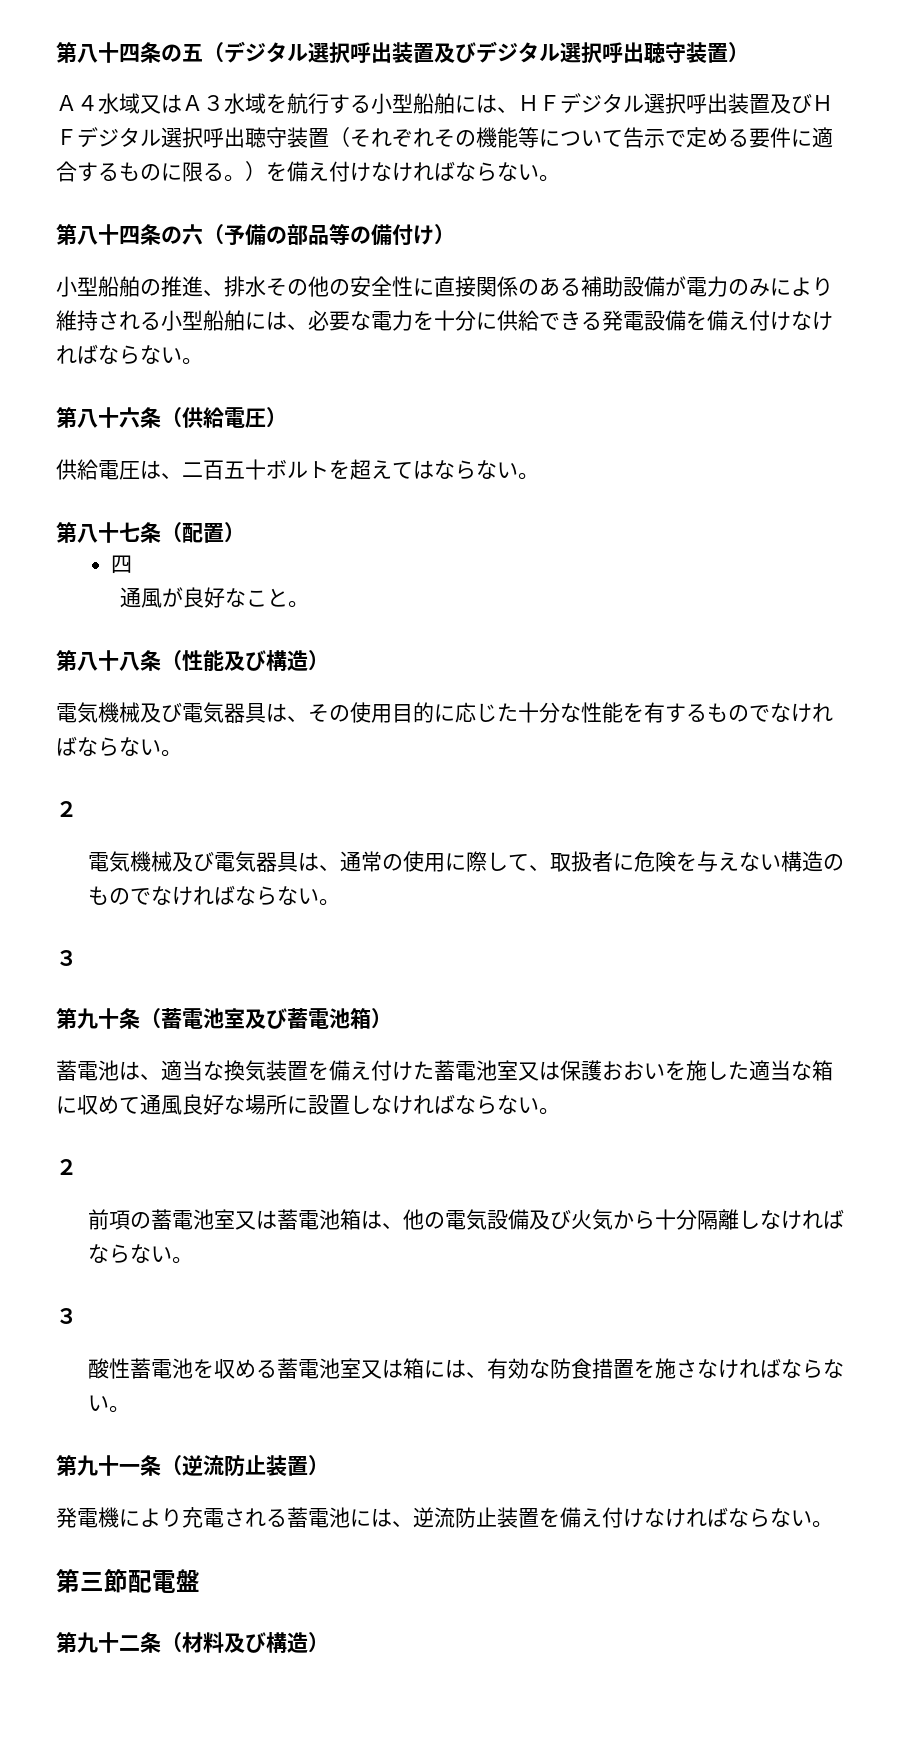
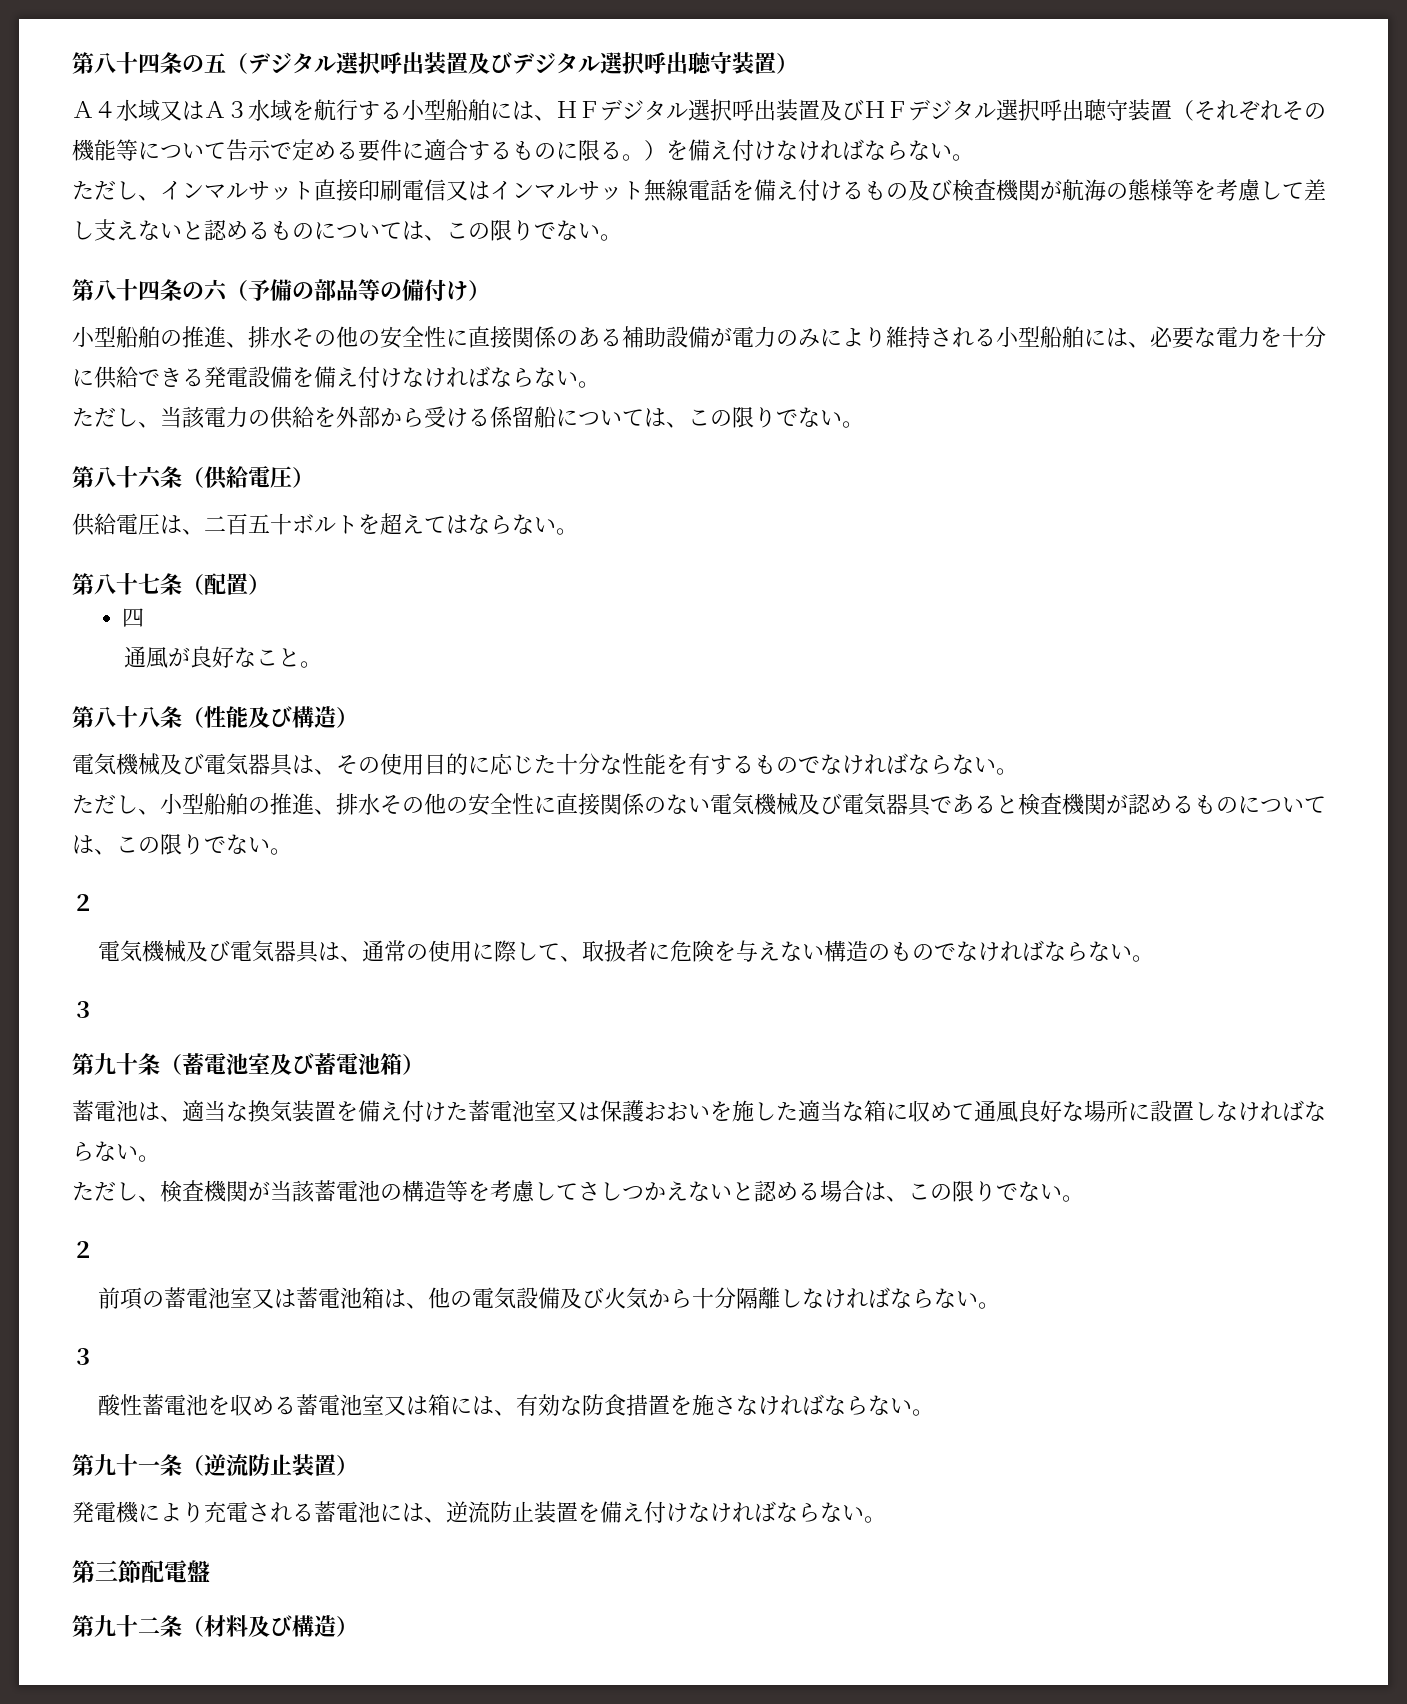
+ ただし、インマルサット直接印刷電信又はインマルサット無線電話を備え付けるもの及び検査機関が航海の態様等を考慮して差し支えないと認めるものについては、この限りでない。
+ ただし、当該電力の供給を外部から受ける係留船については、この限りでない。
+ ただし、小型船舶の推進、排水その他の安全性に直接関係のない電気機械及び電気器具であると検査機関が認めるものについては、この限りでない。
+ ただし、検査機関が当該蓄電池の構造等を考慮してさしつかえないと認める場合は、この限りでない。

